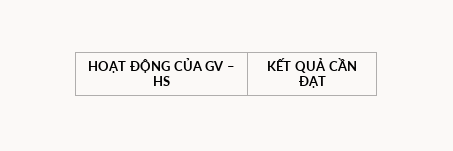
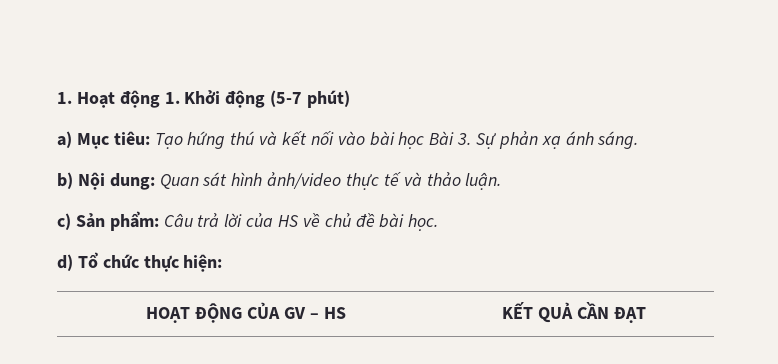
+ 1. Hoạt động 1. Khởi động (5-7 phút)
+ a) Mục tiêu: Tạo hứng thú và kết nối vào bài học Bài 3. Sự phản xạ ánh sáng.
+ b) Nội dung: Quan sát hình ảnh/video thực tế và thảo luận.
+ c) Sản phẩm: Câu trả lời của HS về chủ đề bài học.
+ d) Tổ chức thực hiện:

